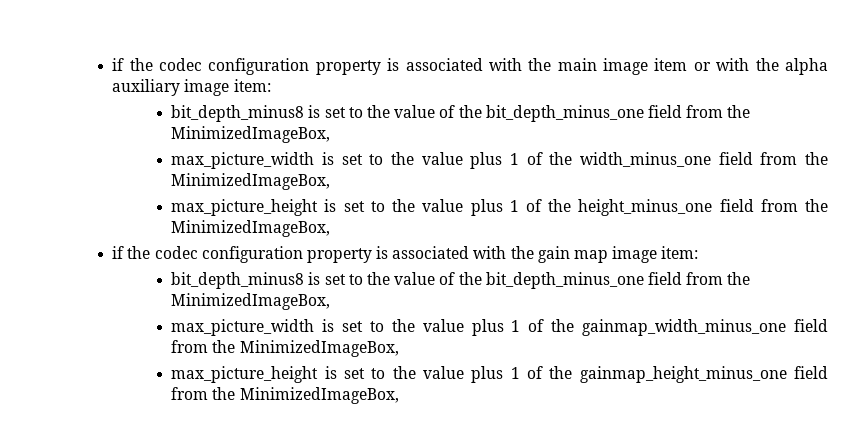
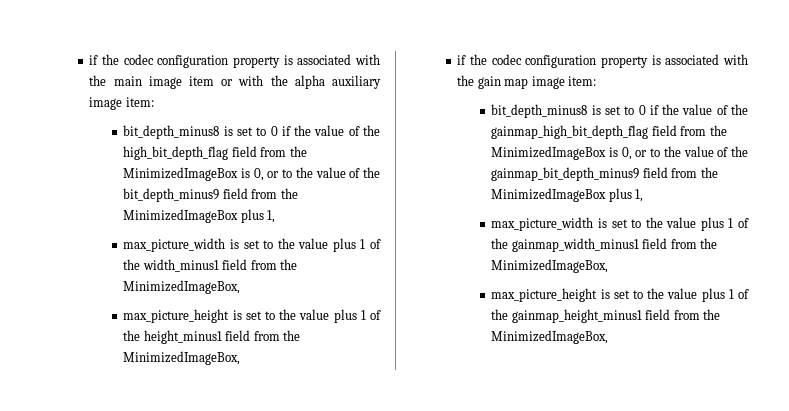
  if the codec configuration property is associated with the main image item or with the alpha auxiliary image item:
- bit_depth_minus8 is set to the value of the bit_depth_minus_one field from the MinimizedImageBox,
+ bit_depth_minus8 is set to 0 if the value of the high_bit_depth_flag field from the MinimizedImageBox is 0, or to the value of the bit_depth_minus9 field from the MinimizedImageBox plus 1,
- max_picture_width is set to the value plus 1 of the width_minus_one field from the MinimizedImageBox,
+ max_picture_width is set to the value plus 1 of the width_minus1 field from the MinimizedImageBox,
- max_picture_height is set to the value plus 1 of the height_minus_one field from the MinimizedImageBox,
+ max_picture_height is set to the value plus 1 of the height_minus1 field from the MinimizedImageBox,
  if the codec configuration property is associated with the gain map image item:
- bit_depth_minus8 is set to the value of the bit_depth_minus_one field from the MinimizedImageBox,
+ bit_depth_minus8 is set to 0 if the value of the gainmap_high_bit_depth_flag field from the MinimizedImageBox is 0, or to the value of the gainmap_bit_depth_minus9 field from the MinimizedImageBox plus 1,
- max_picture_width is set to the value plus 1 of the gainmap_width_minus_one field from the MinimizedImageBox,
+ max_picture_width is set to the value plus 1 of the gainmap_width_minus1 field from the MinimizedImageBox,
- max_picture_height is set to the value plus 1 of the gainmap_height_minus_one field from the MinimizedImageBox,
+ max_picture_height is set to the value plus 1 of the gainmap_height_minus1 field from the MinimizedImageBox,

